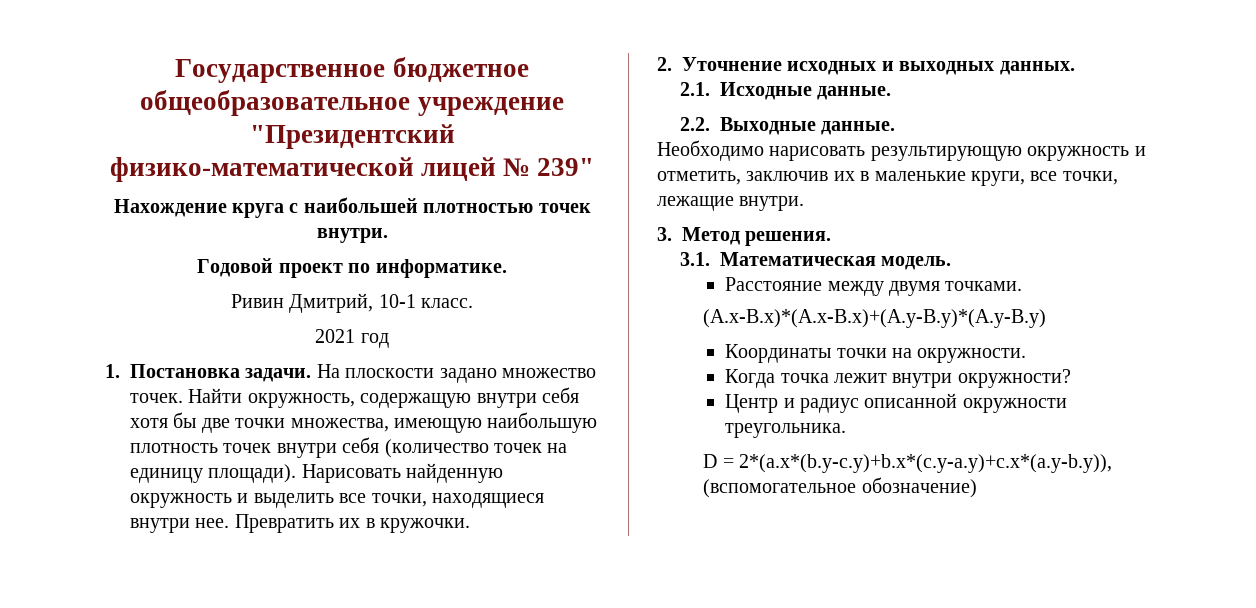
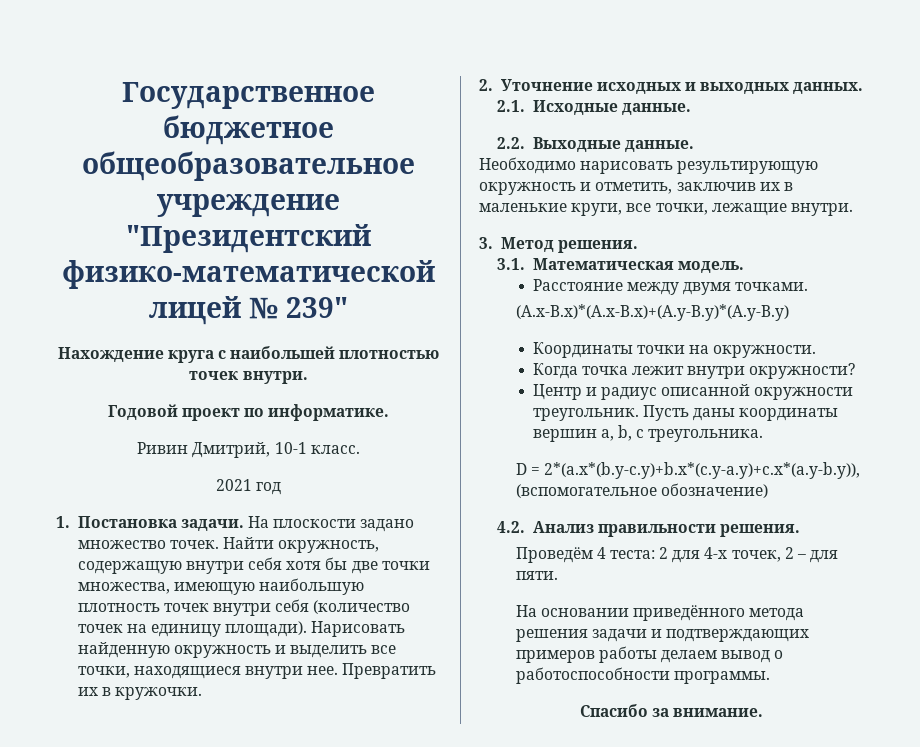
- Центр и радиус описанной окружности треугольника.
+ Центр и радиус описанной окружности треугольник. Пусть даны координаты вершин a, b, c треугольника.
+ 4.2. Анализ правильности решения.
+ Проведём 4 теста: 2 для 4-x точек, 2 – для пяти.
+ На основании приведённого метода решения задачи и подтверждающих примеров работы делаем вывод о работоспособности программы.
+ Спасибо за внимание.

